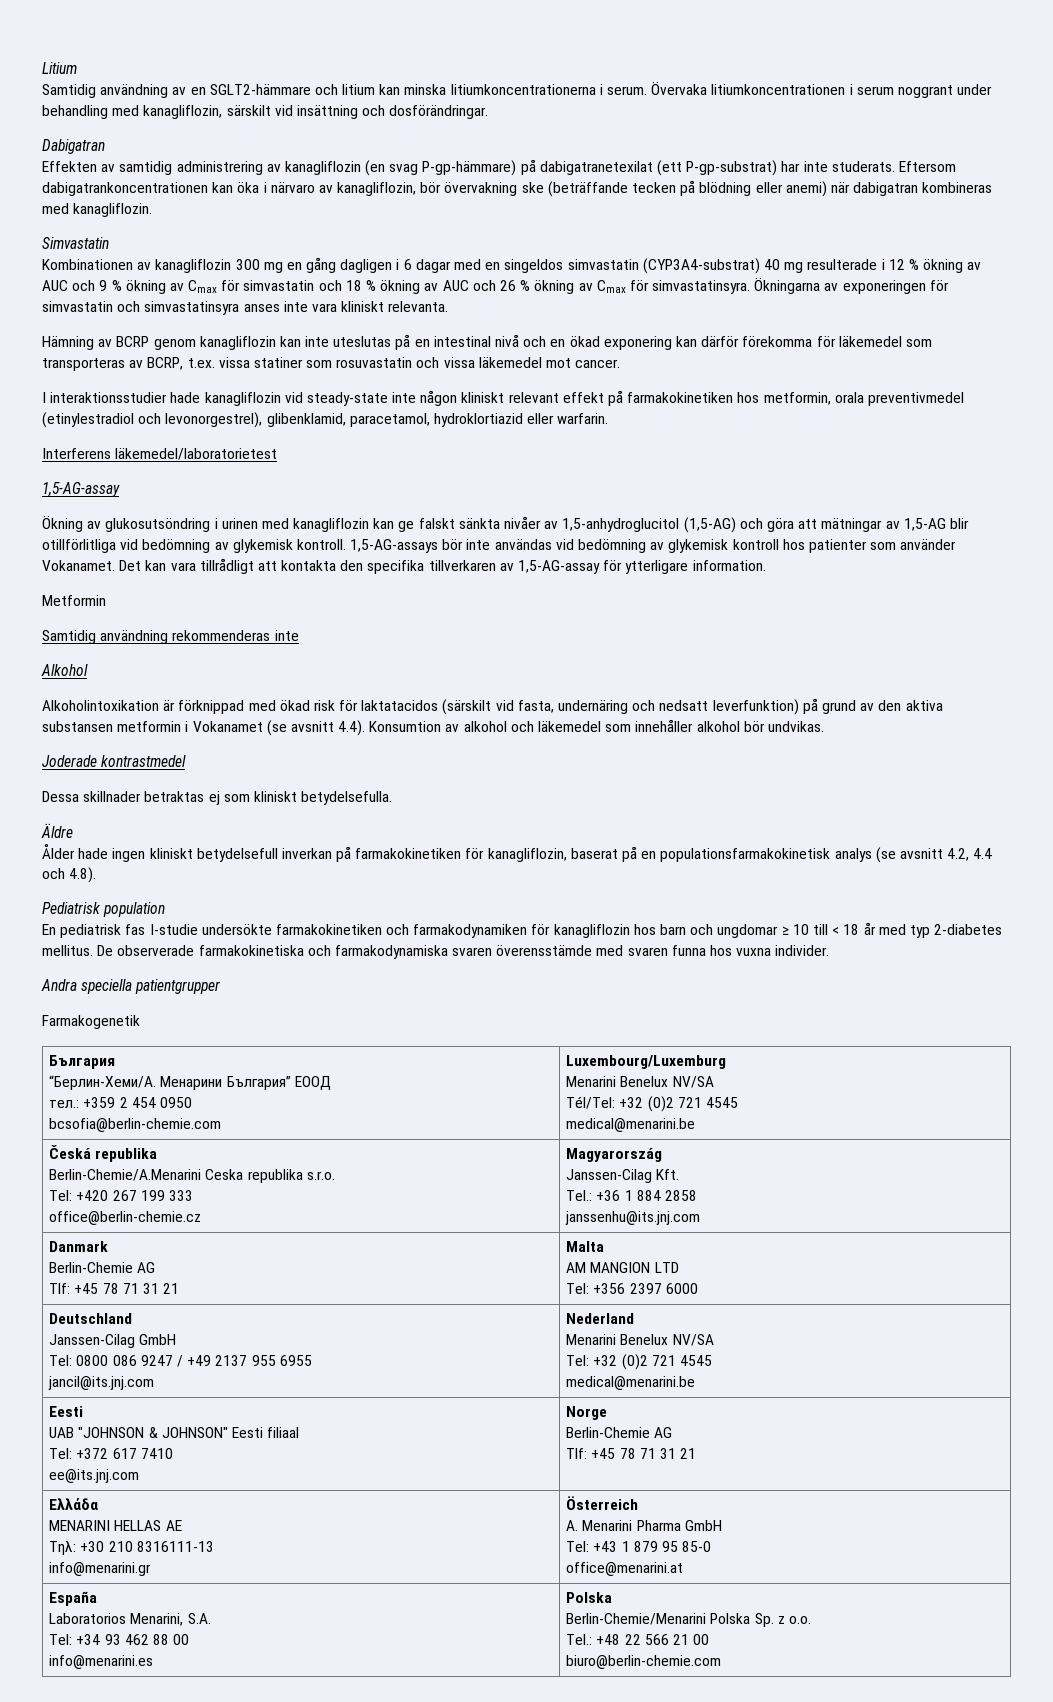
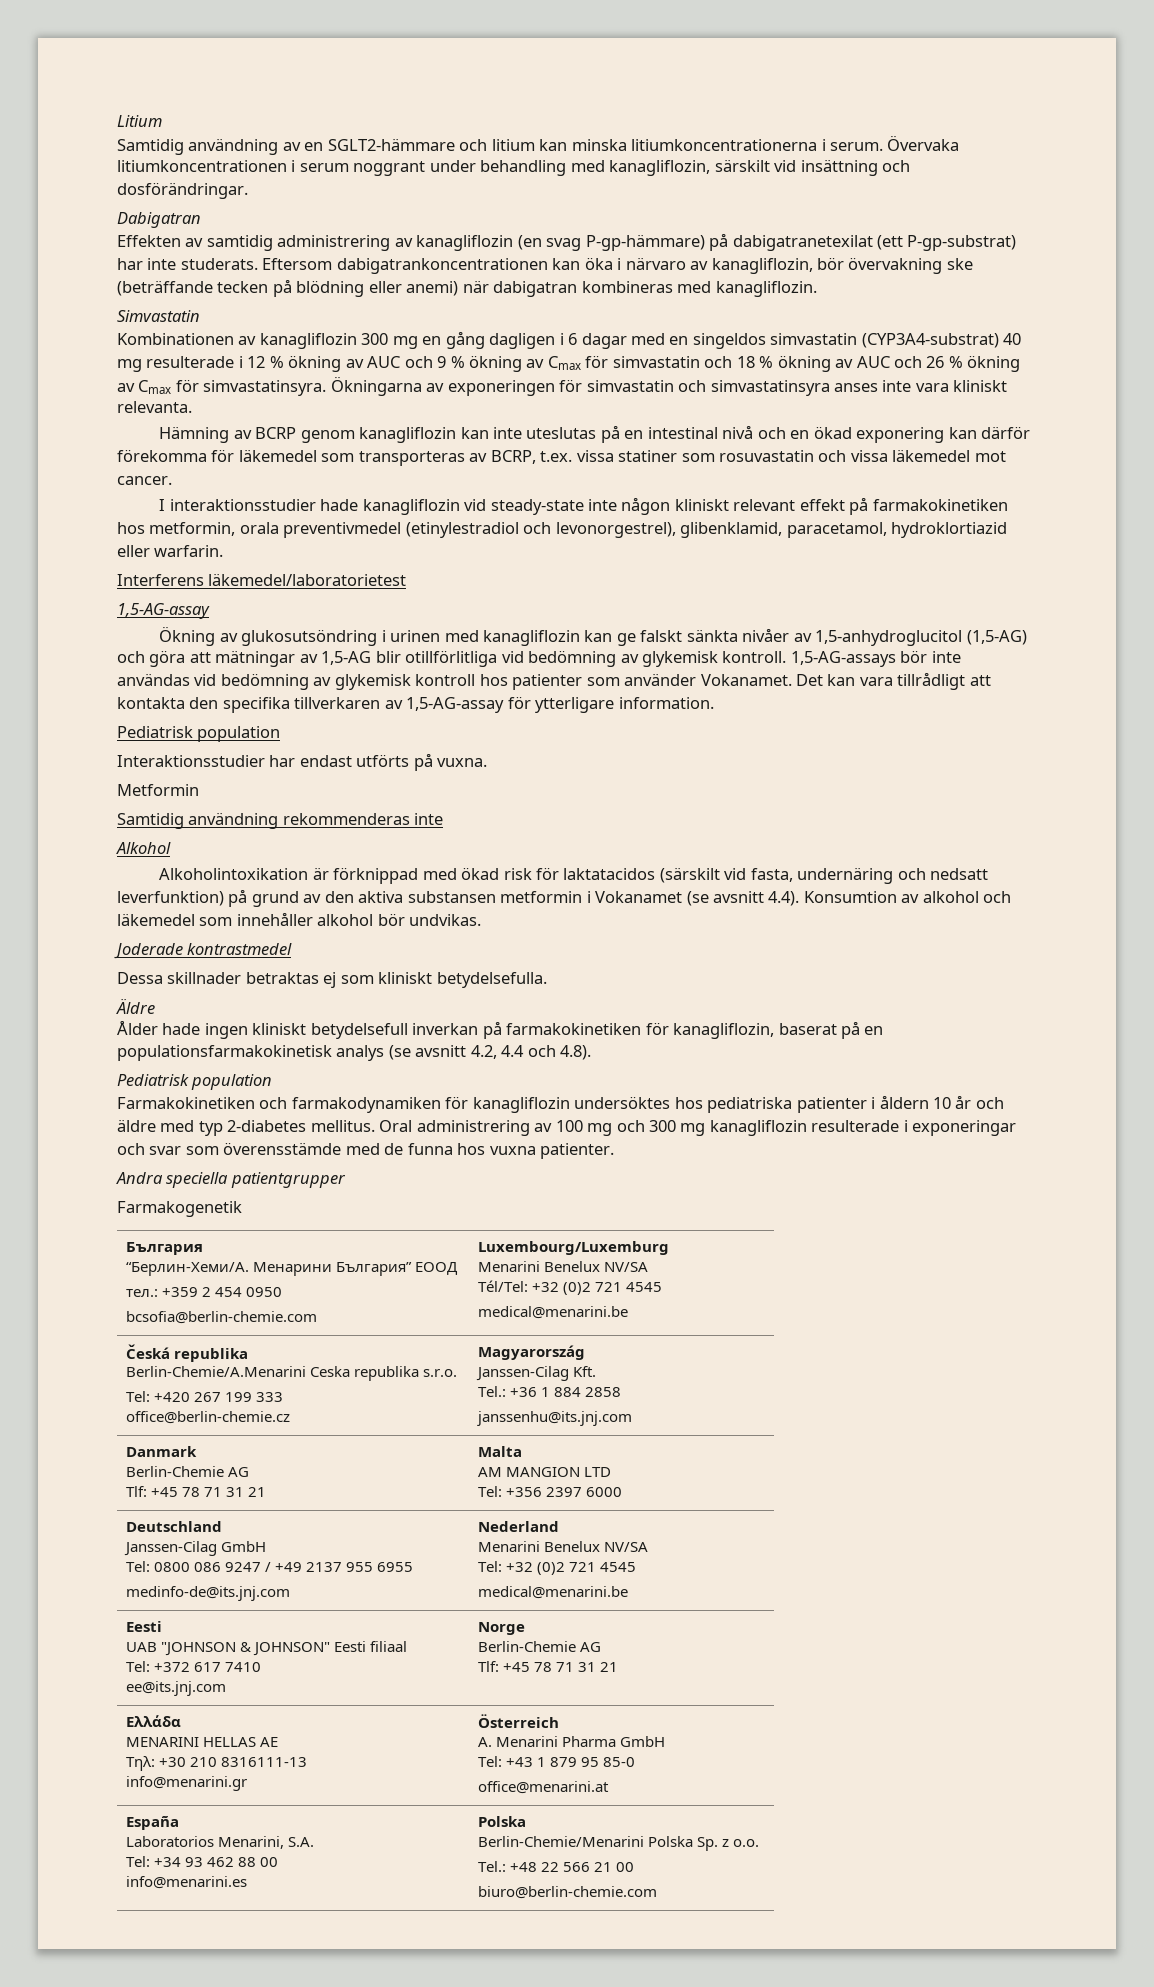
  Det kan vara tillrådligt att kontakta den specifika tillverkaren av 1,5-AG-assay för ytterligare information.
+ Pediatrisk population
+ Interaktionsstudier har endast utförts på vuxna.
- En pediatrisk fas I-studie undersökte farmakokinetiken och farmakodynamiken för kanagliflozin hos barn och ungdomar ≥ 10 till < 18 år med typ 2-diabetes mellitus. De observerade farmakokinetiska och farmakodynamiska svaren överensstämde med svaren funna hos vuxna individer.
+ Farmakokinetiken och farmakodynamiken för kanagliflozin undersöktes hos pediatriska patienter i åldern 10 år och äldre med typ 2-diabetes mellitus. Oral administrering av 100 mg och 300 mg kanagliflozin resulterade i exponeringar och svar som överensstämde med de funna hos vuxna patienter.
  Deutschland
  Janssen-Cilag GmbH
  Tel: 0800 086 9247 / +49 2137 955 6955
- jancil@its.jnj.com | Nederland
+ medinfo-de@its.jnj.com | Nederland

